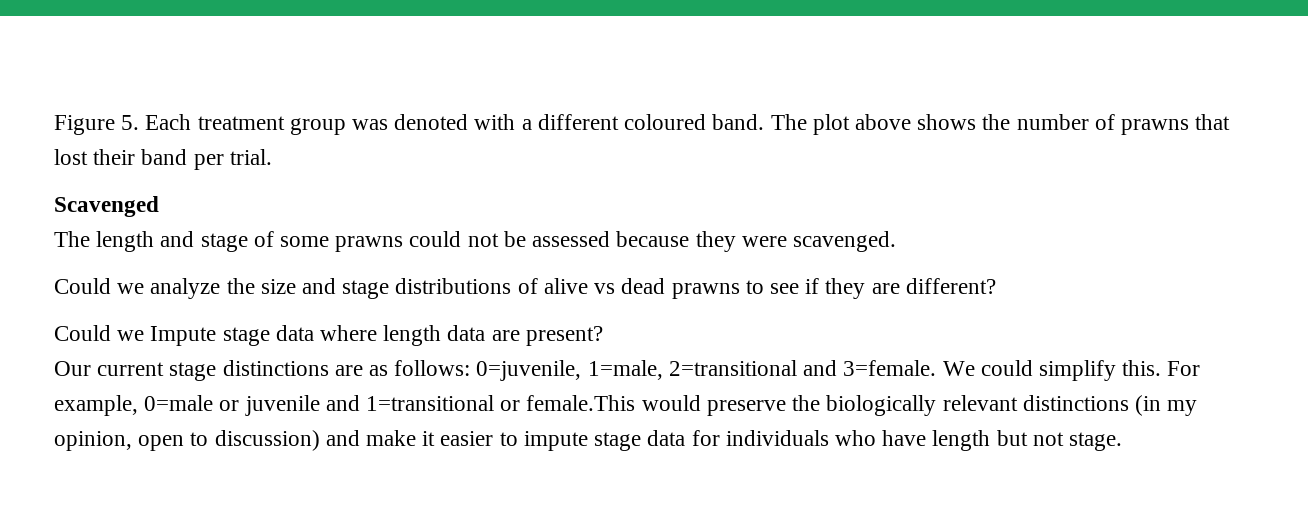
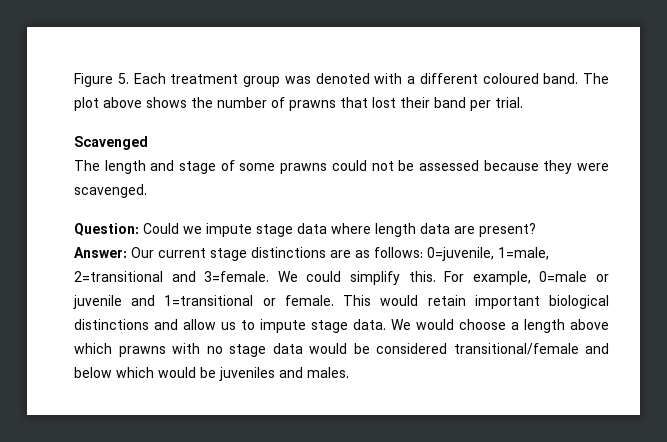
- Could we analyze the size and stage distributions of alive vs dead prawns to see if they are different?
- Could we Impute stage data where length data are present?
+ Question: Could we impute stage data where length data are present?
- Our current stage distinctions are as follows: 0=juvenile, 1=male, 2=transitional and 3=female.
+ Answer: Our current stage distinctions are as follows: 0=juvenile, 1=male, 2=transitional and 3=female.
- For example, 0=male or juvenile and 1=transitional or female.This would preserve the biologically relevant distinctions (in my opinion, open to discussion) and make it easier to impute stage data for individuals who have length but not stage.
+ For example, 0=male or juvenile and 1=transitional or female. This would retain important biological distinctions and allow us to impute stage data. We would choose a length above which prawns with no stage data would be considered transitional/female and below which would be juveniles and males.

